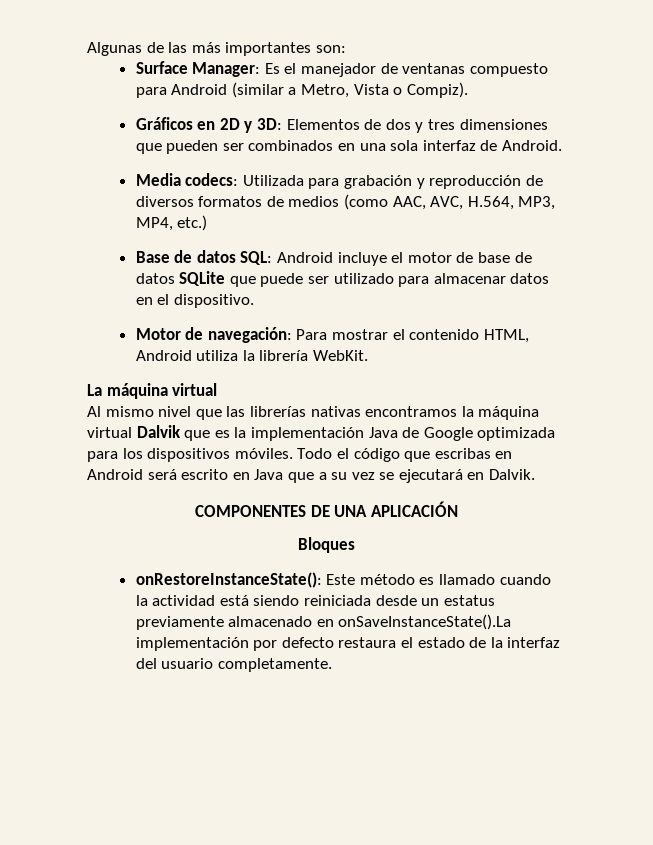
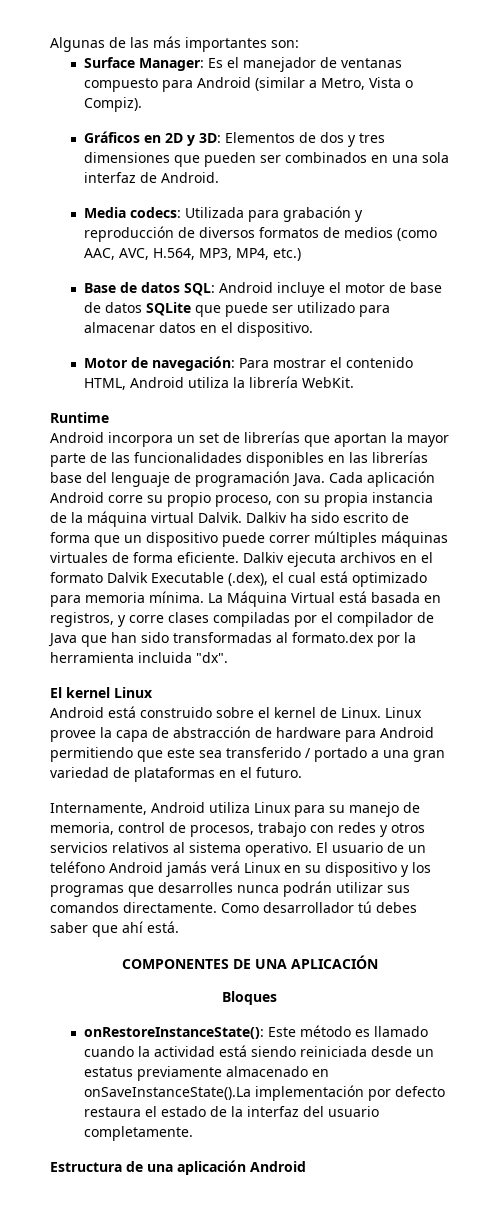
- La máquina virtual
- Al mismo nivel que las librerías nativas encontramos la máquina virtual Dalvik que es la implementación Java de Google optimizada para los dispositivos móviles. Todo el código que escribas en Android será escrito en Java que a su vez se ejecutará en Dalvik.
+ Runtime
+ Android incorpora un set de librerías que aportan la mayor parte de las funcionalidades disponibles en las librerías base del lenguaje de programación Java. Cada aplicación Android corre su propio proceso, con su propia instancia de la máquina virtual Dalvik. Dalkiv ha sido escrito de forma que un dispositivo puede correr múltiples máquinas virtuales de forma eficiente. Dalkiv ejecuta archivos en el formato Dalvik Executable (.dex), el cual está optimizado para memoria mínima. La Máquina Virtual está basada en registros, y corre clases compiladas por el compilador de Java que han sido transformadas al formato.dex por la herramienta incluida "dx".
+ El kernel Linux
+ Android está construido sobre el kernel de Linux. Linux provee la capa de abstracción de hardware para Android permitiendo que este sea transferido / portado a una gran variedad de plataformas en el futuro.
+ Internamente, Android utiliza Linux para su manejo de memoria, control de procesos, trabajo con redes y otros servicios relativos al sistema operativo. El usuario de un teléfono Android jamás verá Linux en su dispositivo y los programas que desarrolles nunca podrán utilizar sus comandos directamente. Como desarrollador tú debes saber que ahí está.
+ Estructura de una aplicación Android

